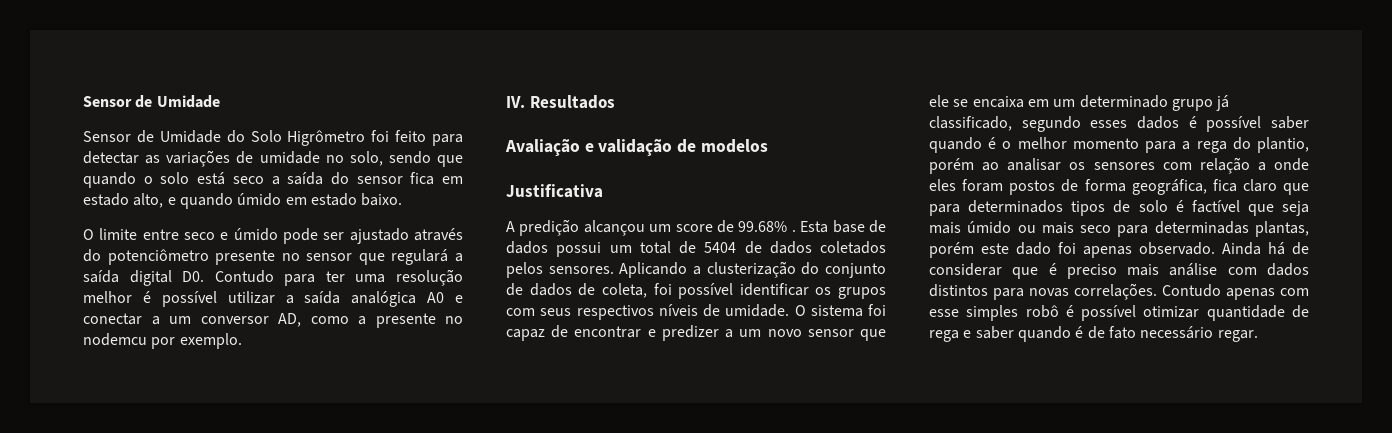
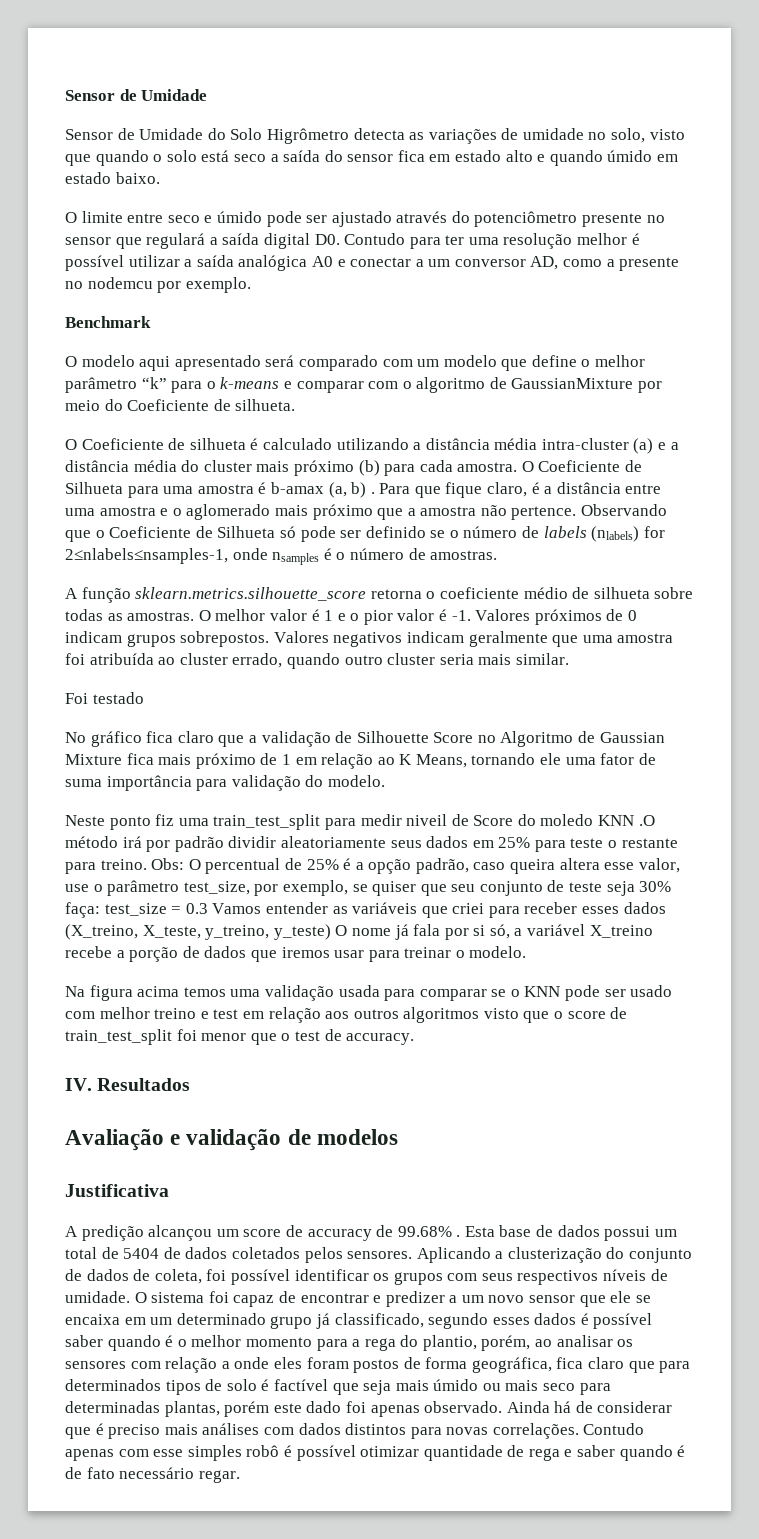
- Sensor de Umidade do Solo Higrômetro foi feito para detectar as variações de umidade no solo, sendo que quando o solo está seco a saída do sensor fica em estado alto, e quando úmido em estado baixo.
+ Sensor de Umidade do Solo Higrômetro detecta as variações de umidade no solo, visto que quando o solo está seco a saída do sensor fica em estado alto e quando úmido em estado baixo.
+ Benchmark
+ O modelo aqui apresentado será comparado com um modelo que define o melhor parâmetro “k” para o k-means e comparar com o algoritmo de GaussianMixture por meio do Coeficiente de silhueta.
+ O Coeficiente de silhueta é calculado utilizando a distância média intra-cluster (a) e a distância média do cluster mais próximo (b) para cada amostra. O Coeficiente de Silhueta para uma amostra é b-amax (a, b) . Para que fique claro, é a distância entre uma amostra e o aglomerado mais próximo que a amostra não pertence. Observando que o Coeficiente de Silhueta só pode ser definido se o número de labels (nlabels) for 2≤nlabels≤nsamples-1, onde nsamples é o número de amostras.
+ A função sklearn.metrics.silhouette_score retorna o coeficiente médio de silhueta sobre todas as amostras. O melhor valor é 1 e o pior valor é -1. Valores próximos de 0 indicam grupos sobrepostos. Valores negativos indicam geralmente que uma amostra foi atribuída ao cluster errado, quando outro cluster seria mais similar.
+ Foi testado
+ No gráfico fica claro que a validação de Silhouette Score no Algoritmo de Gaussian Mixture fica mais próximo de 1 em relação ao K Means, tornando ele uma fator de suma importância para validação do modelo.
+ Neste ponto fiz uma train_test_split para medir niveil de Score do moledo KNN .O método irá por padrão dividir aleatoriamente seus dados em 25% para teste o restante para treino. Obs: O percentual de 25% é a opção padrão, caso queira altera esse valor, use o parâmetro test_size, por exemplo, se quiser que seu conjunto de teste seja 30% faça: test_size = 0.3 Vamos entender as variáveis que criei para receber esses dados (X_treino, X_teste, y_treino, y_teste) O nome já fala por si só, a variável X_treino recebe a porção de dados que iremos usar para treinar o modelo.
+ Na figura acima temos uma validação usada para comparar se o KNN pode ser usado com melhor treino e test em relação aos outros algoritmos visto que o score de train_test_split foi menor que o test de accuracy.
- A predição alcançou um score de 99.68% .
+ A predição alcançou um score de accuracy de 99.68% .
- O sistema foi capaz de encontrar e predizer a um novo sensor que ele se encaixa em um determinado grupo já classificado, segundo esses dados é possível saber quando é o melhor momento para a rega do plantio, porém ao analisar os sensores com relação a onde eles foram postos de forma geográfica, fica claro que para determinados tipos de solo é factível que seja mais úmido ou mais seco para determinadas plantas, porém este dado foi apenas observado.
+ O sistema foi capaz de encontrar e predizer a um novo sensor que ele se encaixa em um determinado grupo já classificado, segundo esses dados é possível saber quando é o melhor momento para a rega do plantio, porém, ao analisar os sensores com relação a onde eles foram postos de forma geográfica, fica claro que para determinados tipos de solo é factível que seja mais úmido ou mais seco para determinadas plantas, porém este dado foi apenas observado.
- Ainda há de considerar que é preciso mais análise com dados distintos para novas correlações.
+ Ainda há de considerar que é preciso mais análises com dados distintos para novas correlações.

